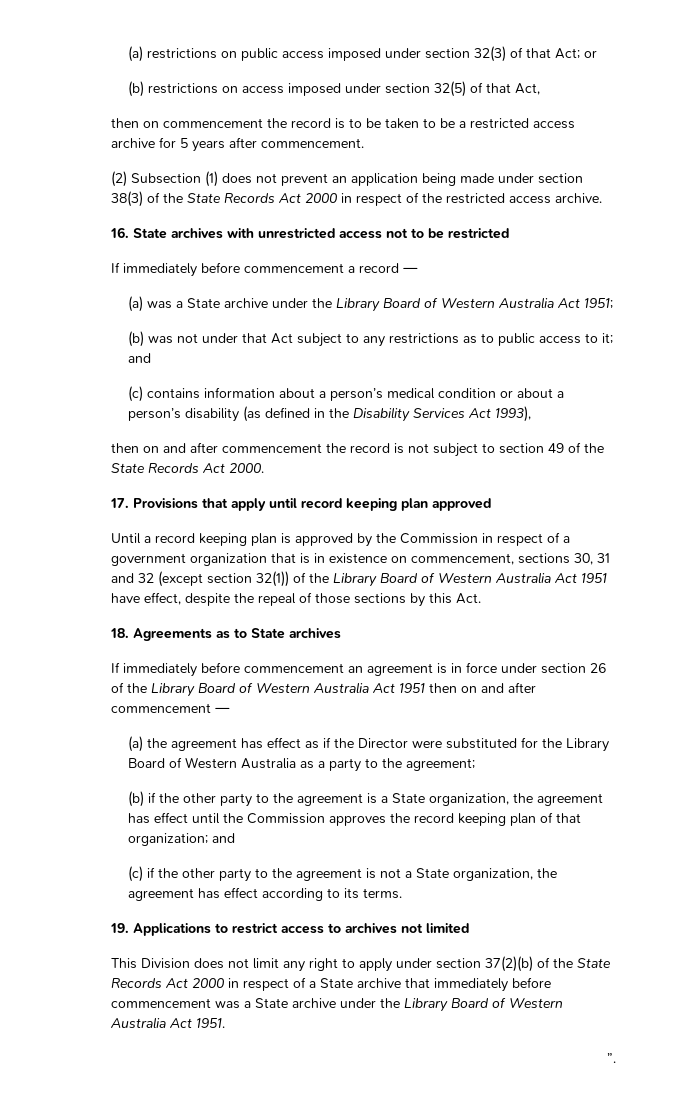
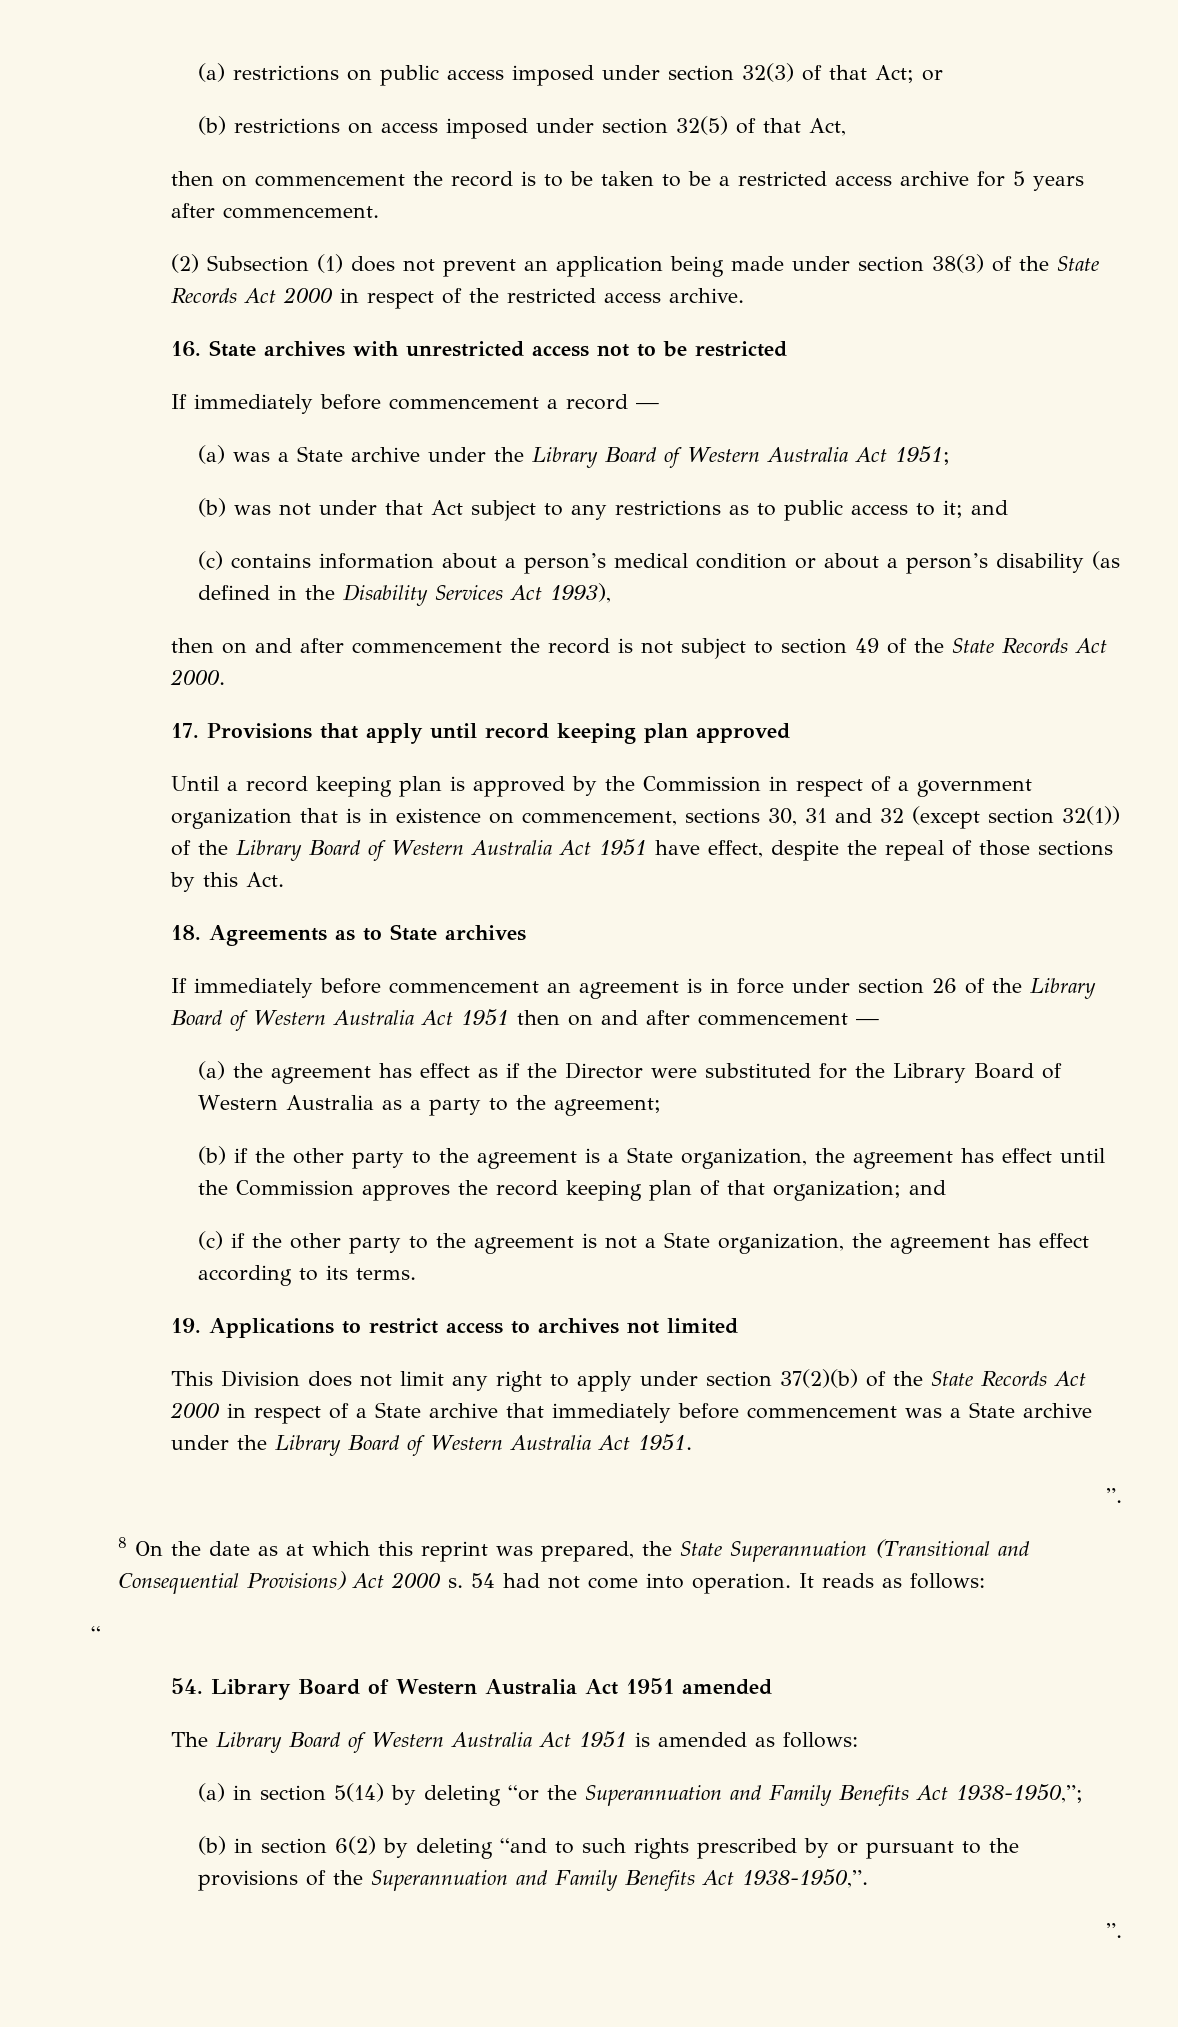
+ 8 On the date as at which this reprint was prepared, the State Superannuation (Transitional and Consequential Provisions) Act 2000 s. 54 had not come into operation. It reads as follows:
+ “
+ 54. Library Board of Western Australia Act 1951 amended
+ The Library Board of Western Australia Act 1951 is amended as follows:
+ (a) in section 5(14) by deleting “or the Superannuation and Family Benefits Act 1938-1950,”;
+ (b) in section 6(2) by deleting “and to such rights prescribed by or pursuant to the provisions of the Superannuation and Family Benefits Act 1938-1950,”.
+ ”.

